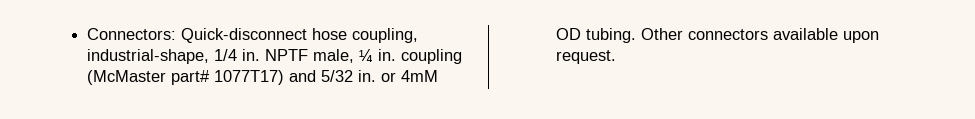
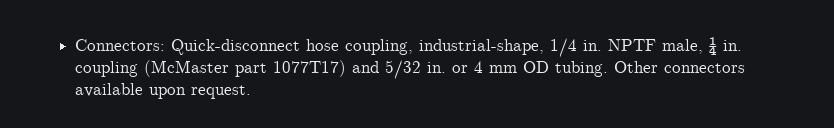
- NPTF male, ¼ in. coupling (McMaster part# 1077T17) and 5/32 in. or 4mM OD tubing.
+ NPTF male, ¼ in. coupling (McMaster part 1077T17) and 5/32 in. or 4 mm OD tubing.

